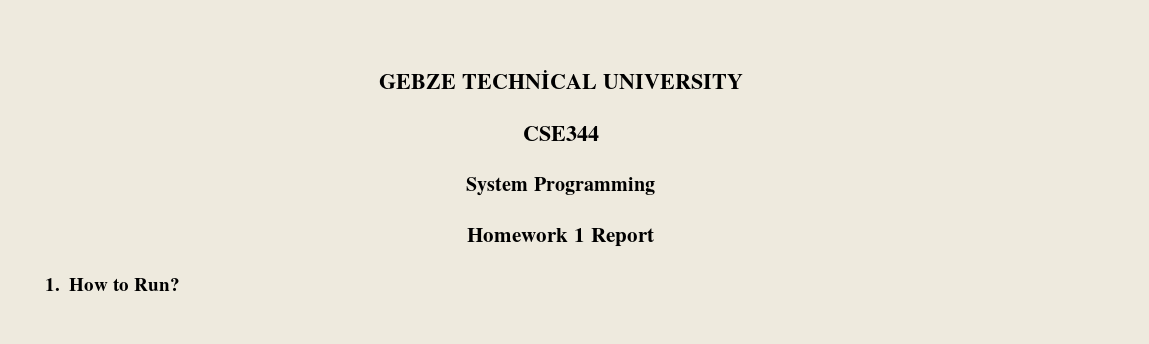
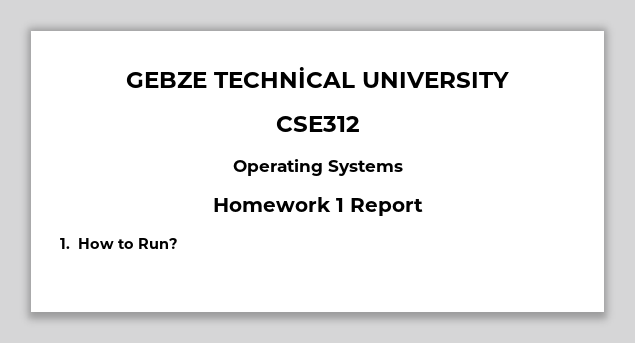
- CSE344
- System Programming
+ CSE312
+ Operating Systems

